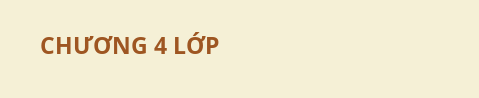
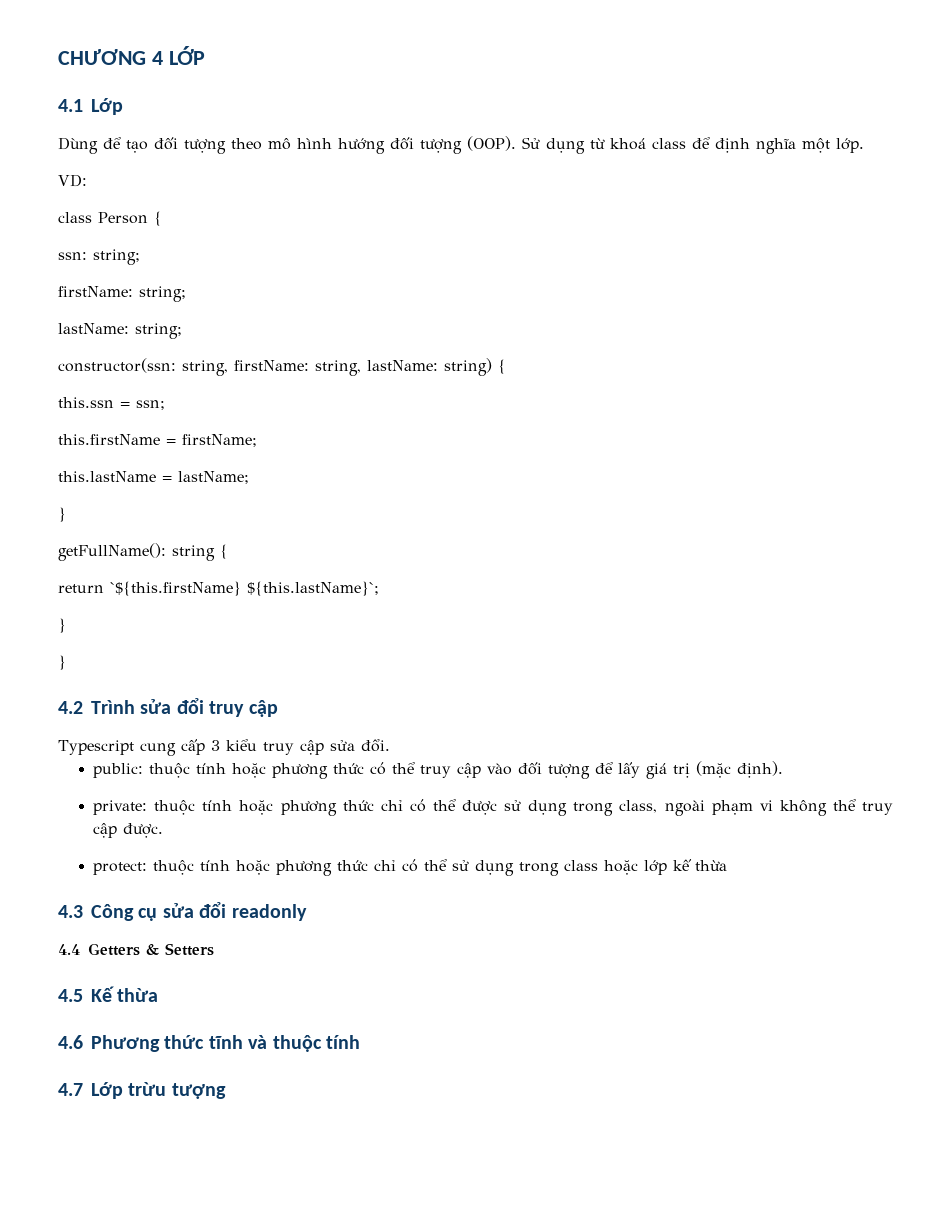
+ 4.1 Lớp
+ Dùng để tạo đối tượng theo mô hình hướng đối tượng (OOP). Sử dụng từ khoá class để định nghĩa một lớp.
+ VD:
+ class Person {
+ ssn: string;
+ firstName: string;
+ lastName: string;
+ constructor(ssn: string, firstName: string, lastName: string) {
+ this.ssn = ssn;
+ this.firstName = firstName;
+ this.lastName = lastName;
+ }
+ getFullName(): string {
+ return `${this.firstName} ${this.lastName}`;
+ }
+ }
+ 4.2 Trình sửa đổi truy cập
+ Typescript cung cấp 3 kiểu truy cập sửa đổi.
+ public: thuộc tính hoặc phương thức có thể truy cập vào đối tượng để lấy giá trị (mặc định).
+ private: thuộc tính hoặc phương thức chỉ có thể được sử dụng trong class, ngoài phạm vi không thể truy cập được.
+ protect: thuộc tính hoặc phương thức chỉ có thể sử dụng trong class hoặc lớp kế thừa
+ 4.3 Công cụ sửa đổi readonly
+ 4.4 Getters & Setters
+ 4.5 Kế thừa
+ 4.6 Phương thức tĩnh và thuộc tính
+ 4.7 Lớp trừu tượng

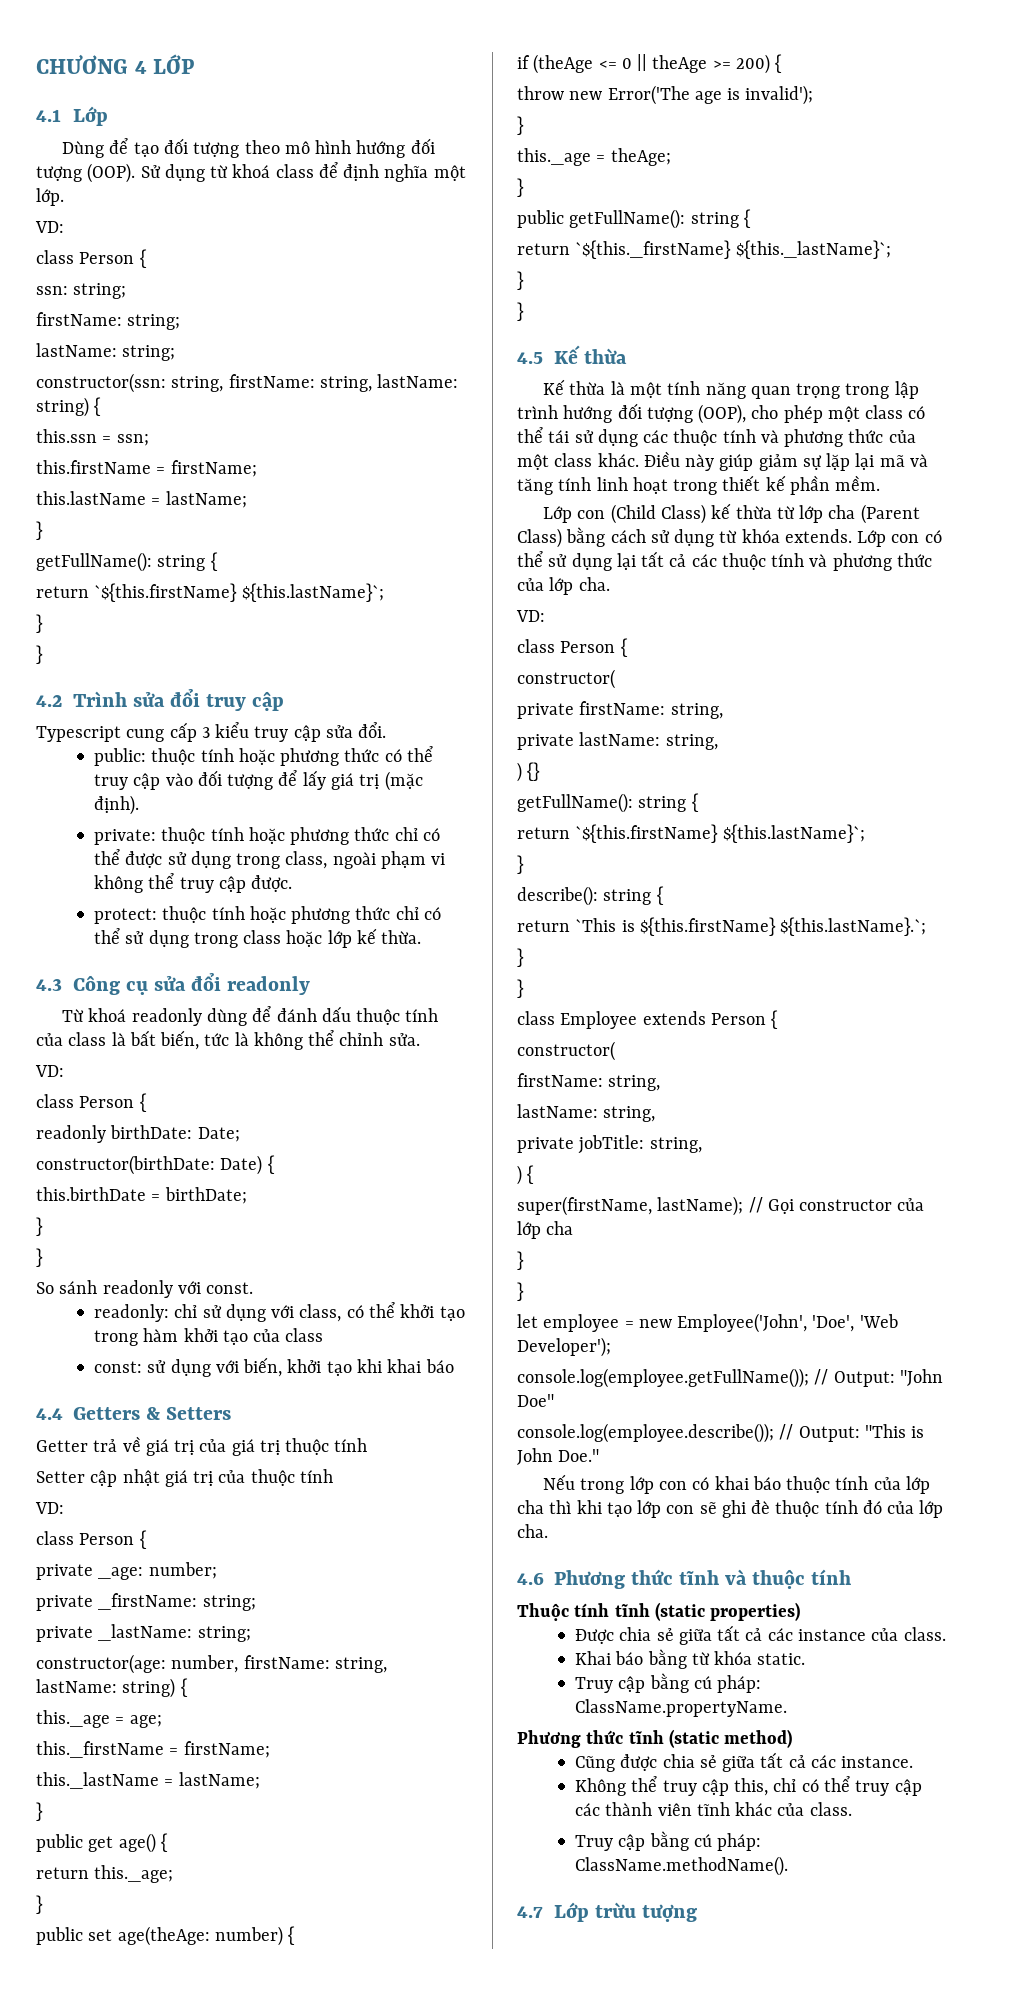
- protect: thuộc tính hoặc phương thức chỉ có thể sử dụng trong class hoặc lớp kế thừa
+ protect: thuộc tính hoặc phương thức chỉ có thể sử dụng trong class hoặc lớp kế thừa.
+ Từ khoá readonly dùng để đánh dấu thuộc tính của class là bất biến, tức là không thể chỉnh sửa.
+ VD:
+ class Person {
+ readonly birthDate: Date;
+ constructor(birthDate: Date) {
+ this.birthDate = birthDate;
+ }
+ }
+ So sánh readonly với const.
+ readonly: chỉ sử dụng với class, có thể khởi tạo trong hàm khởi tạo của class
+ const: sử dụng với biến, khởi tạo khi khai báo
  4.4 Getters & Setters
+ Getter trả về giá trị của giá trị thuộc tính
+ Setter cập nhật giá trị của thuộc tính
+ VD:
+ class Person {
+ private _age: number;
+ private _firstName: string;
+ private _lastName: string;
+ constructor(age: number, firstName: string, lastName: string) {
+ this._age = age;
+ this._firstName = firstName;
+ this._lastName = lastName;
+ }
+ public get age() {
+ return this._age;
+ }
+ public set age(theAge: number) {
+ if (theAge <= 0 || theAge >= 200) {
+ throw new Error('The age is invalid');
+ }
+ this._age = theAge;
+ }
+ public getFullName(): string {
+ return `${this._firstName} ${this._lastName}`;
+ }
+ }
  4.5 Kế thừa
+ Kế thừa là một tính năng quan trọng trong lập trình hướng đối tượng (OOP), cho phép một class có thể tái sử dụng các thuộc tính và phương thức của một class khác. Điều này giúp giảm sự lặp lại mã và tăng tính linh hoạt trong thiết kế phần mềm.
+ Lớp con (Child Class) kế thừa từ lớp cha (Parent Class) bằng cách sử dụng từ khóa extends. Lớp con có thể sử dụng lại tất cả các thuộc tính và phương thức của lớp cha.
+ VD:
+ class Person {
+ constructor(
+ private firstName: string,
+ private lastName: string,
+ ) {}
+ getFullName(): string {
+ return `${this.firstName} ${this.lastName}`;
+ }
+ describe(): string {
+ return `This is ${this.firstName} ${this.lastName}.`;
+ }
+ }
+ class Employee extends Person {
+ constructor(
+ firstName: string,
+ lastName: string,
+ private jobTitle: string,
+ ) {
+ super(firstName, lastName); // Gọi constructor của lớp cha
+ }
+ }
+ let employee = new Employee('John', 'Doe', 'Web Developer');
+ console.log(employee.getFullName()); // Output: "John Doe"
+ console.log(employee.describe()); // Output: "This is John Doe."
+ Nếu trong lớp con có khai báo thuộc tính của lớp cha thì khi tạo lớp con sẽ ghi đè thuộc tính đó của lớp cha.
+ Thuộc tính tĩnh (static properties)
+ Được chia sẻ giữa tất cả các instance của class.
+ Khai báo bằng từ khóa static.
+ Truy cập bằng cú pháp: ClassName.propertyName.
+ Phương thức tĩnh (static method)
+ Cũng được chia sẻ giữa tất cả các instance.
+ Không thể truy cập this, chỉ có thể truy cập các thành viên tĩnh khác của class.
+ Truy cập bằng cú pháp: ClassName.methodName().

